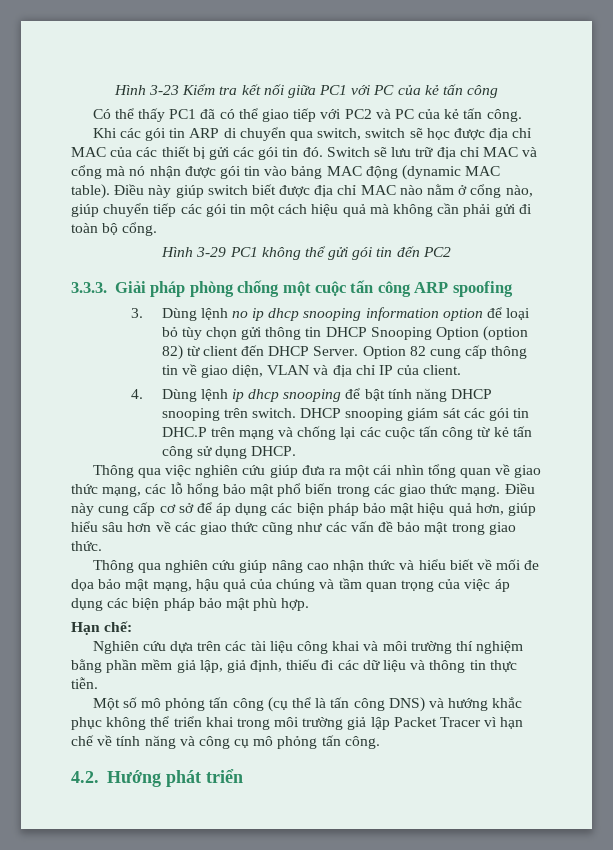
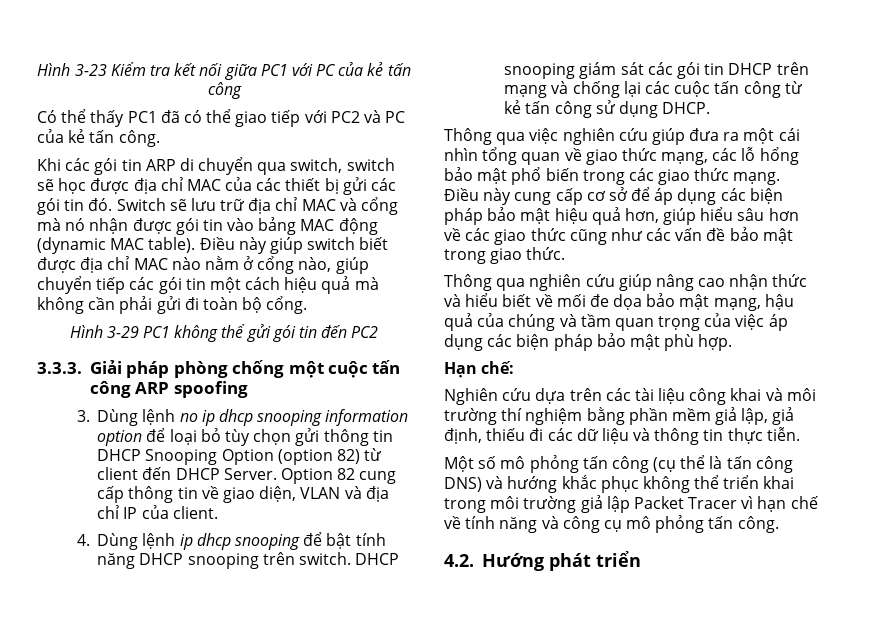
- DHCP snooping giám sát các gói tin DHC.P trên mạng và chống lại các cuộc tấn công từ kẻ tấn công sử dụng DHCP.
+ DHCP snooping giám sát các gói tin DHCP trên mạng và chống lại các cuộc tấn công từ kẻ tấn công sử dụng DHCP.

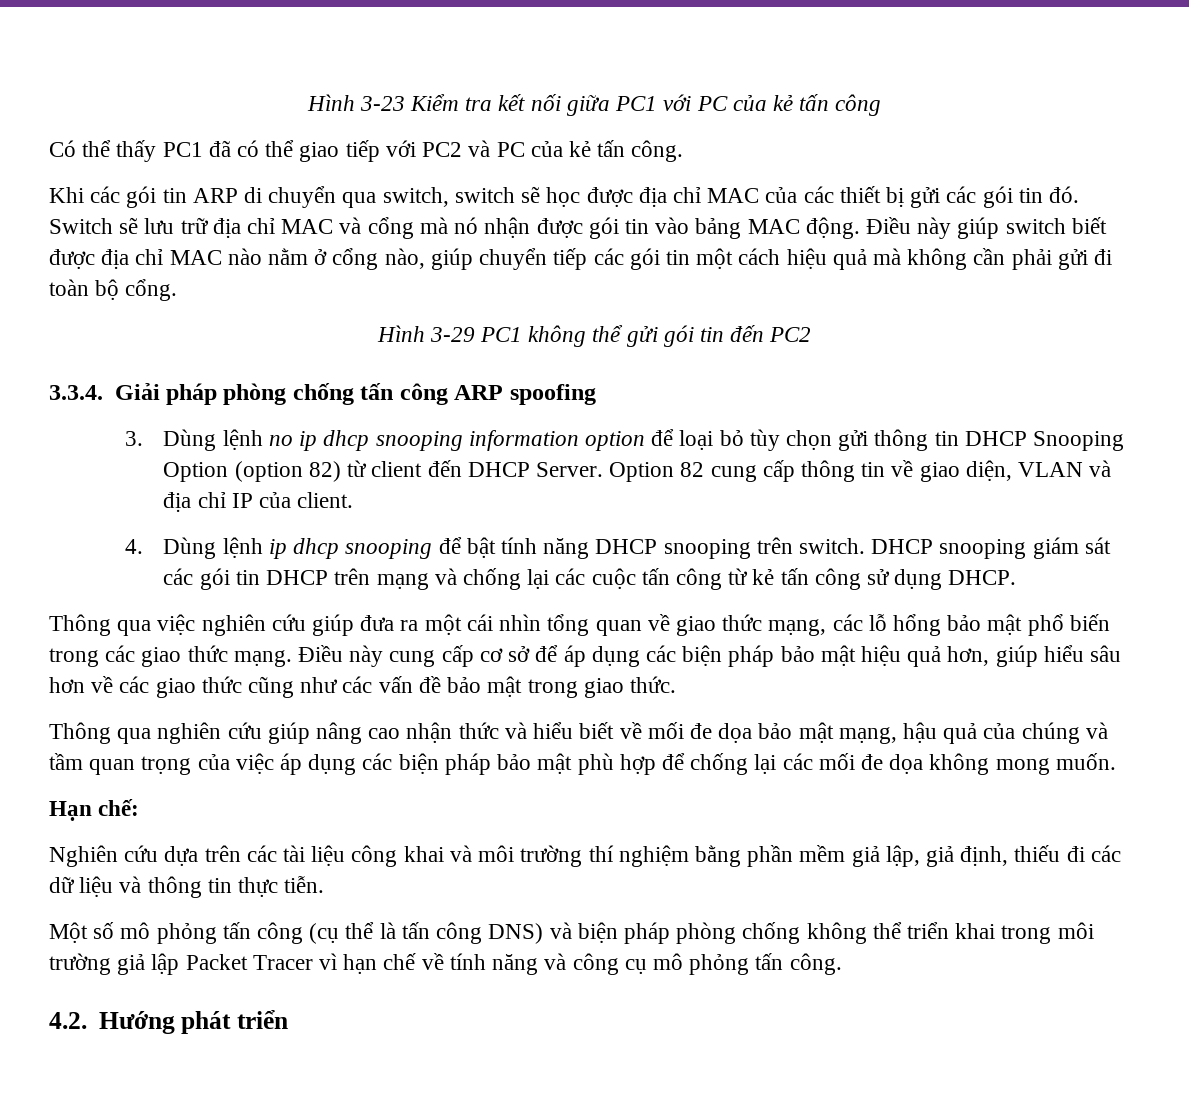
- Switch sẽ lưu trữ địa chỉ MAC và cổng mà nó nhận được gói tin vào bảng MAC động (dynamic MAC table).
+ Switch sẽ lưu trữ địa chỉ MAC và cổng mà nó nhận được gói tin vào bảng MAC động.
- 3.3.3. Giải pháp phòng chống một cuộc tấn công ARP spoofing
+ 3.3.4. Giải pháp phòng chống tấn công ARP spoofing
- Thông qua nghiên cứu giúp nâng cao nhận thức và hiểu biết về mối đe dọa bảo mật mạng, hậu quả của chúng và tầm quan trọng của việc áp dụng các biện pháp bảo mật phù hợp.
+ Thông qua nghiên cứu giúp nâng cao nhận thức và hiểu biết về mối đe dọa bảo mật mạng, hậu quả của chúng và tầm quan trọng của việc áp dụng các biện pháp bảo mật phù hợp để chống lại các mối đe dọa không mong muốn.
- Một số mô phỏng tấn công (cụ thể là tấn công DNS) và hướng khắc phục không thể triển khai trong môi trường giả lập Packet Tracer vì hạn chế về tính năng và công cụ mô phỏng tấn công.
+ Một số mô phỏng tấn công (cụ thể là tấn công DNS) và biện pháp phòng chống không thể triển khai trong môi trường giả lập Packet Tracer vì hạn chế về tính năng và công cụ mô phỏng tấn công.

